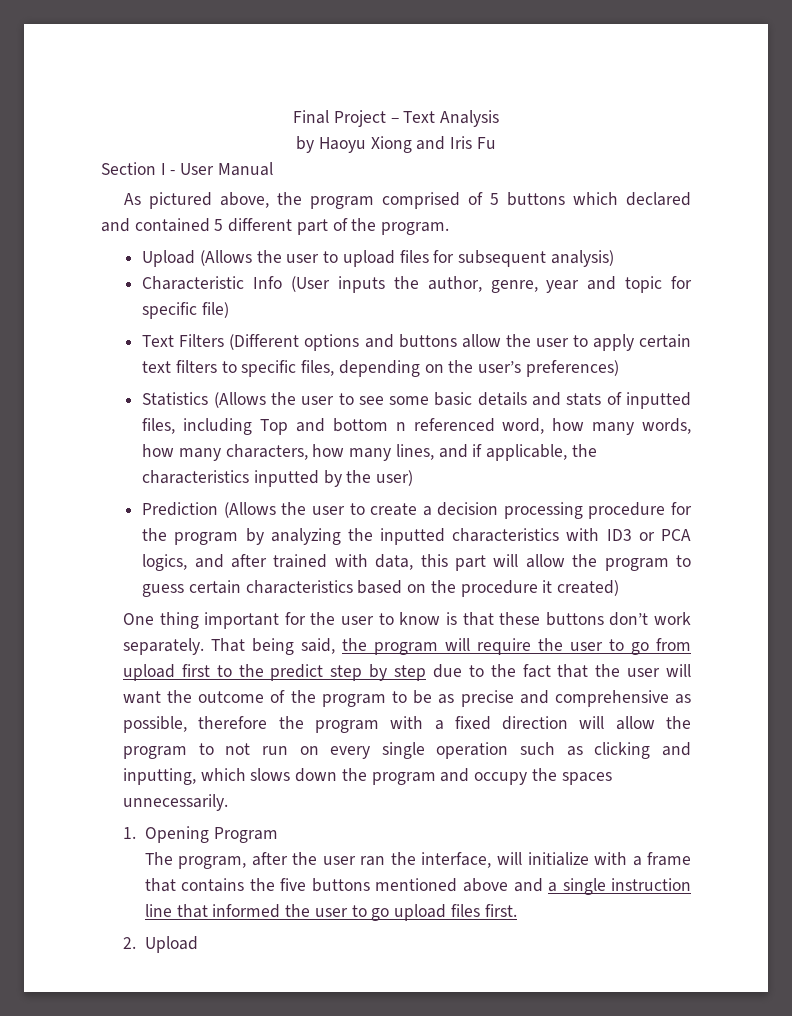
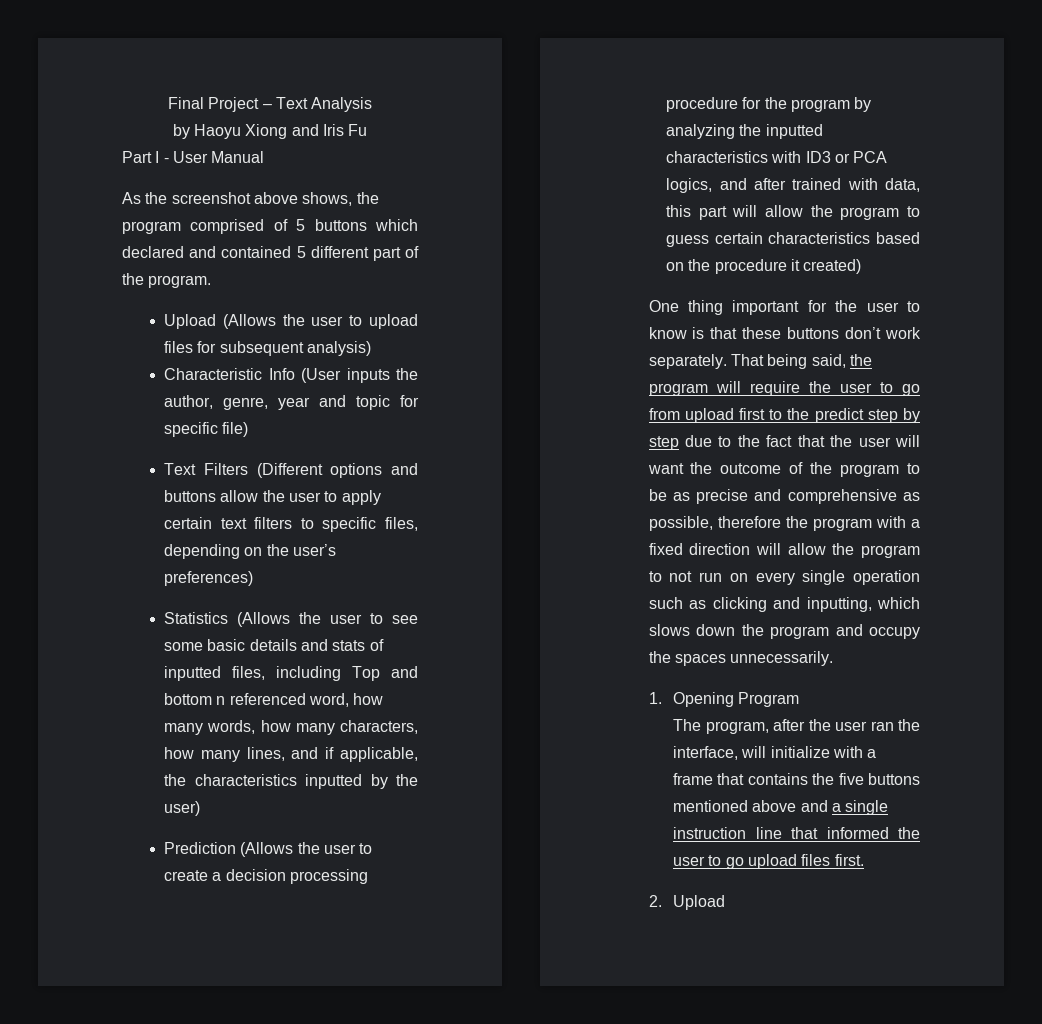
- Section I - User Manual
+ Part I - User Manual
- As pictured above, the program comprised of 5 buttons which declared and contained 5 different part of the program.
+ As the screenshot above shows, the program comprised of 5 buttons which declared and contained 5 different part of the program.

